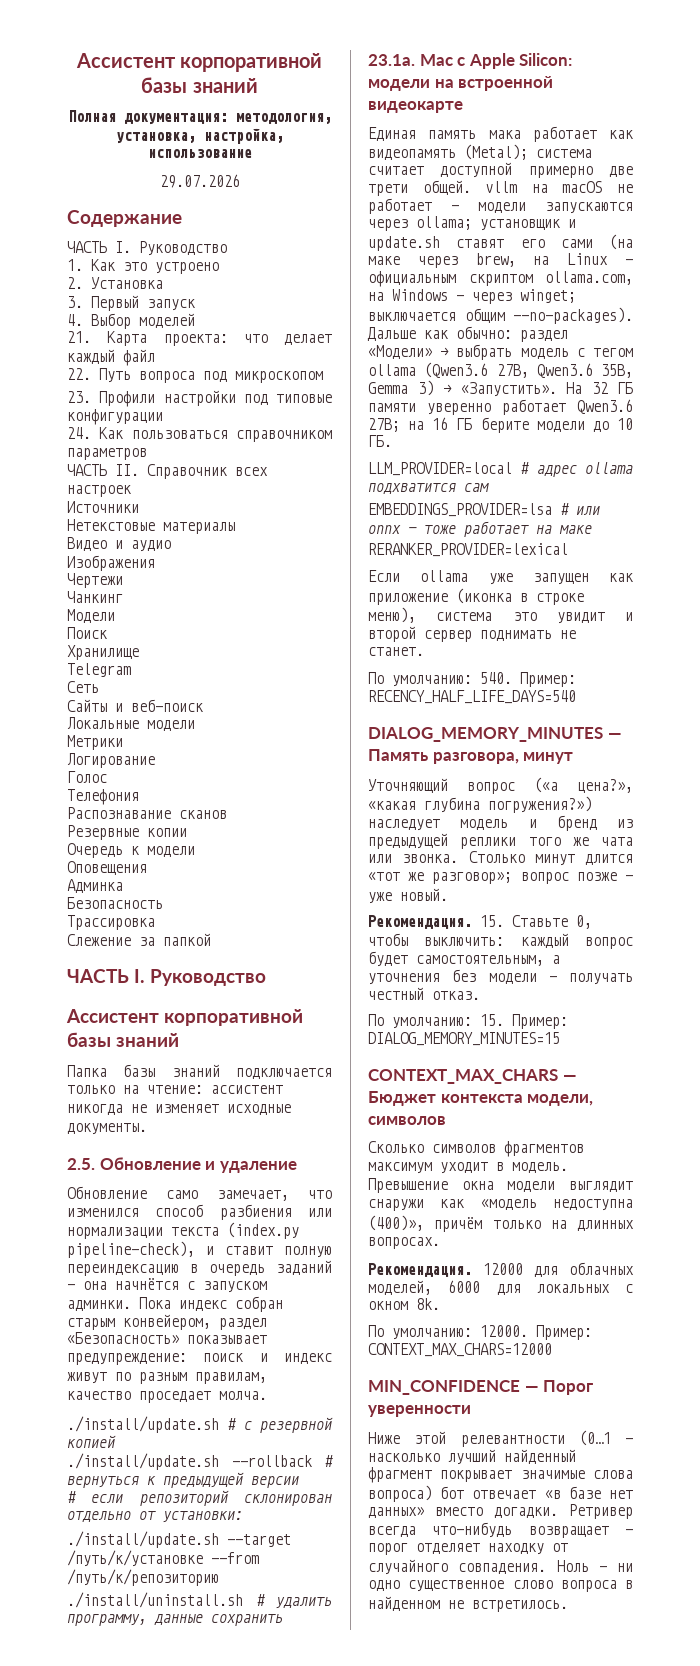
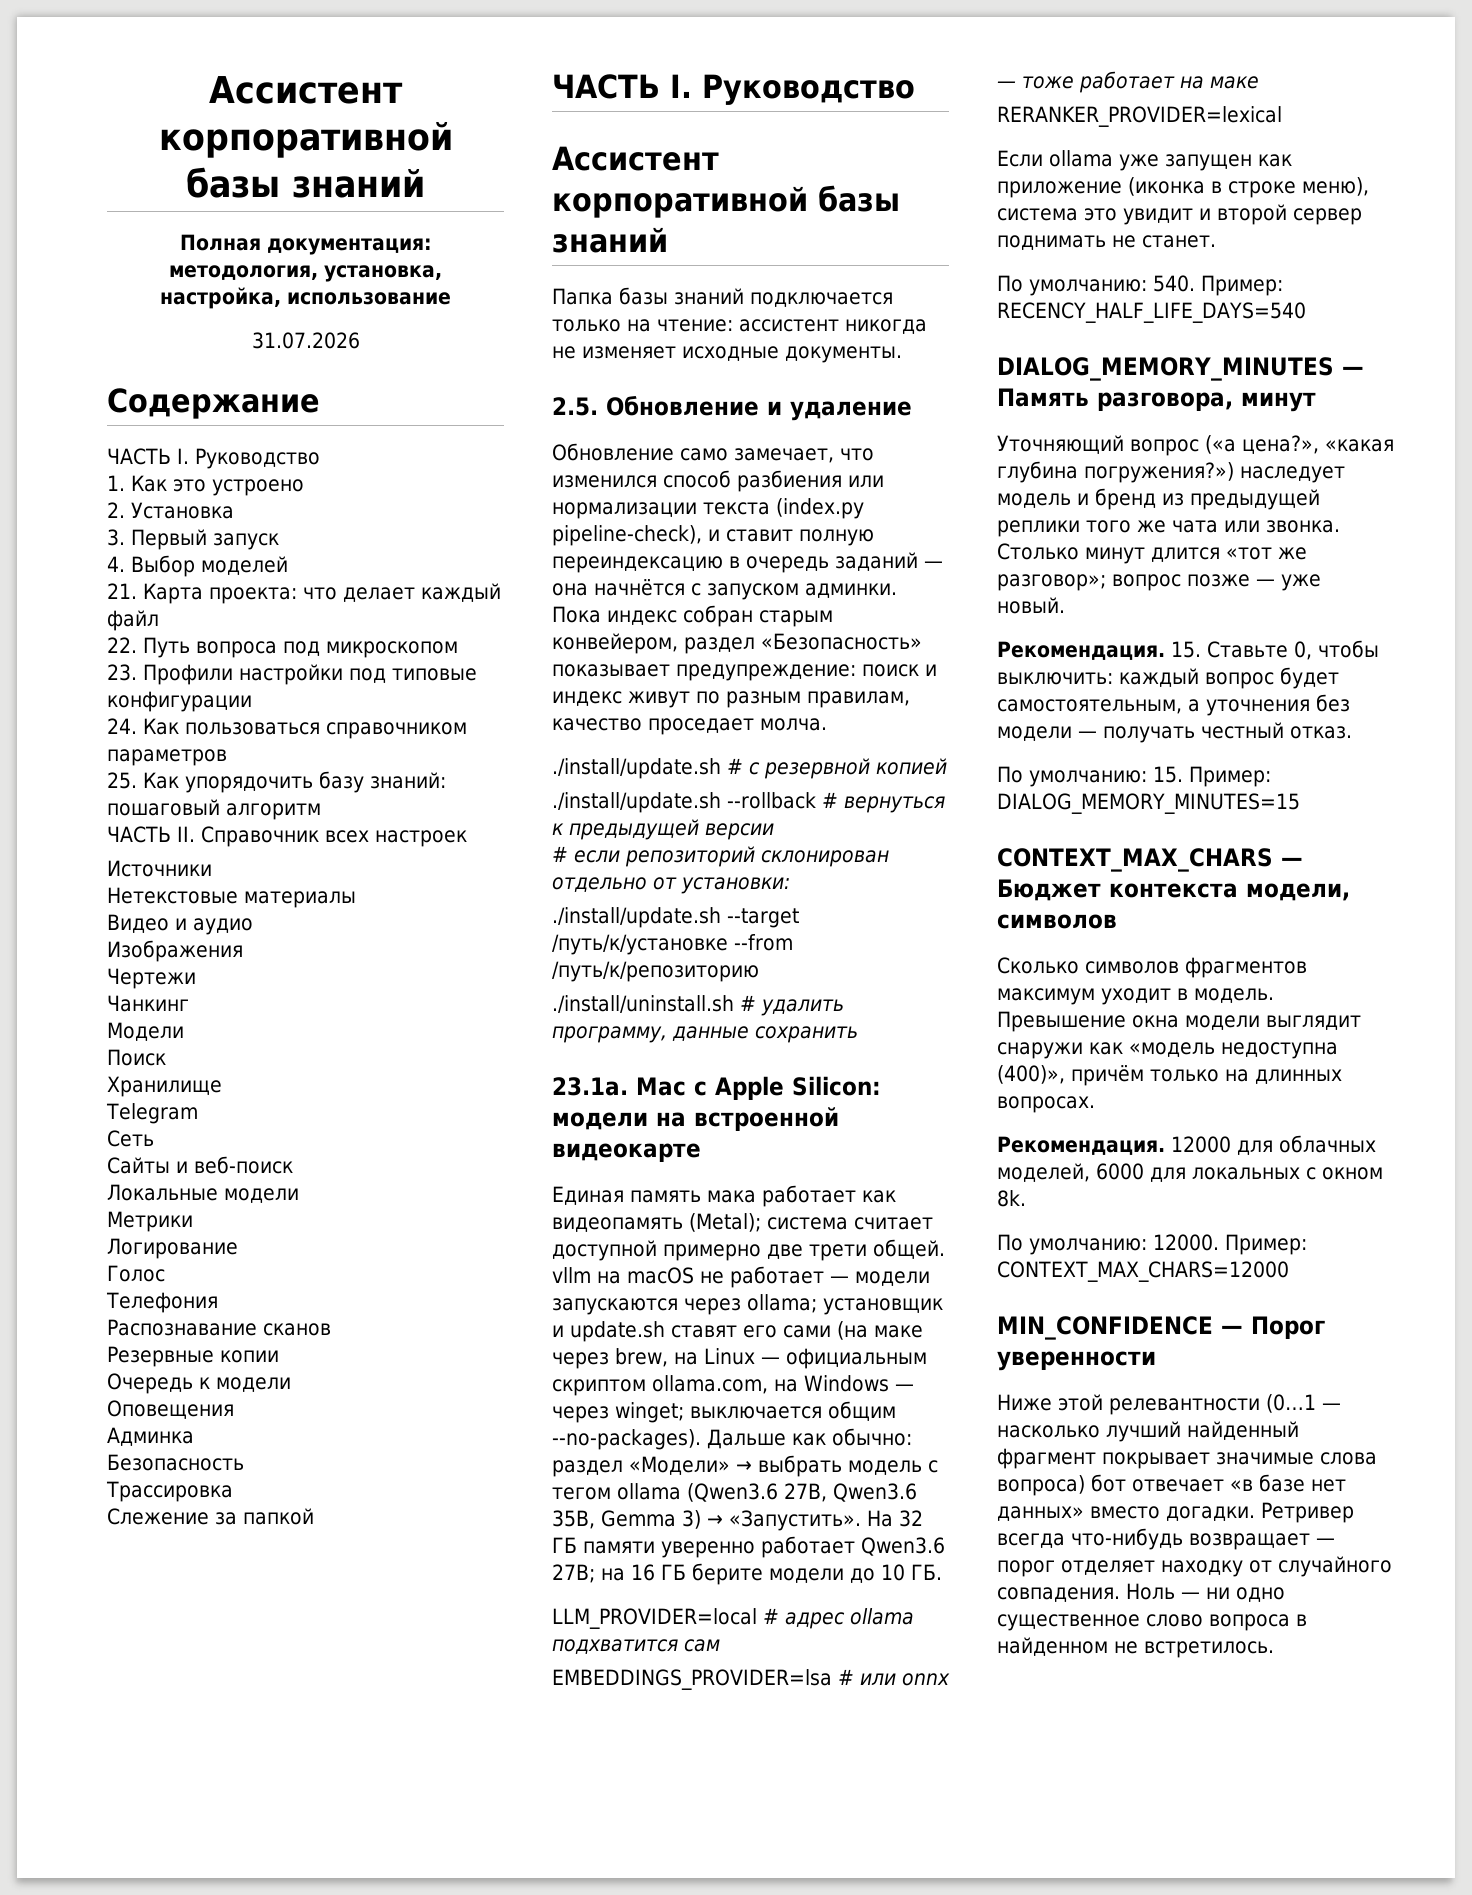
- 29.07.2026
+ 31.07.2026
+ 25. Как упорядочить базу знаний: пошаговый алгоритм

